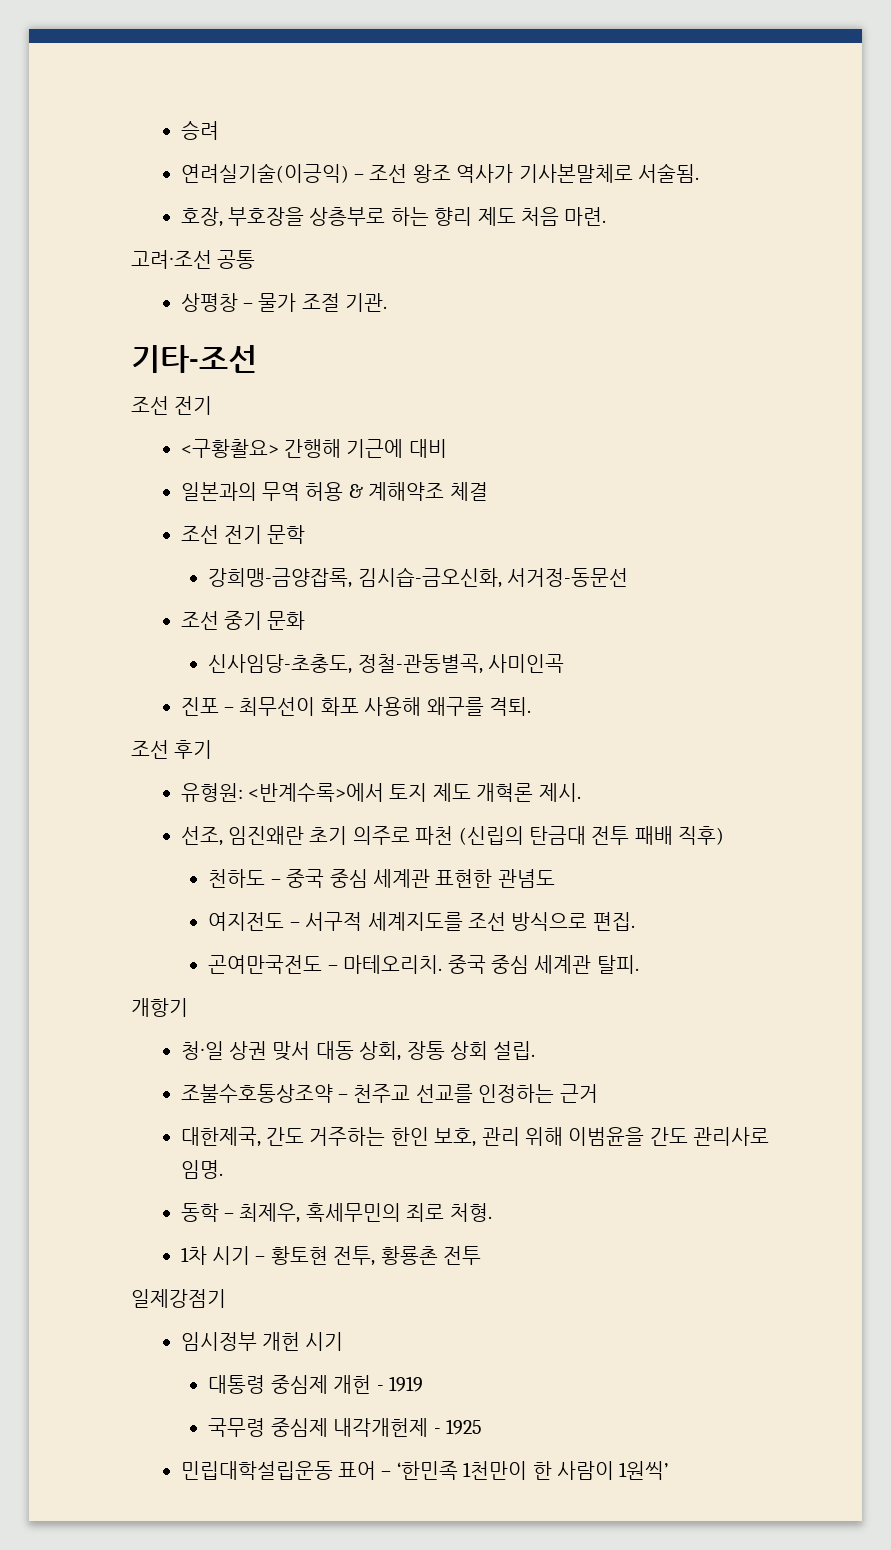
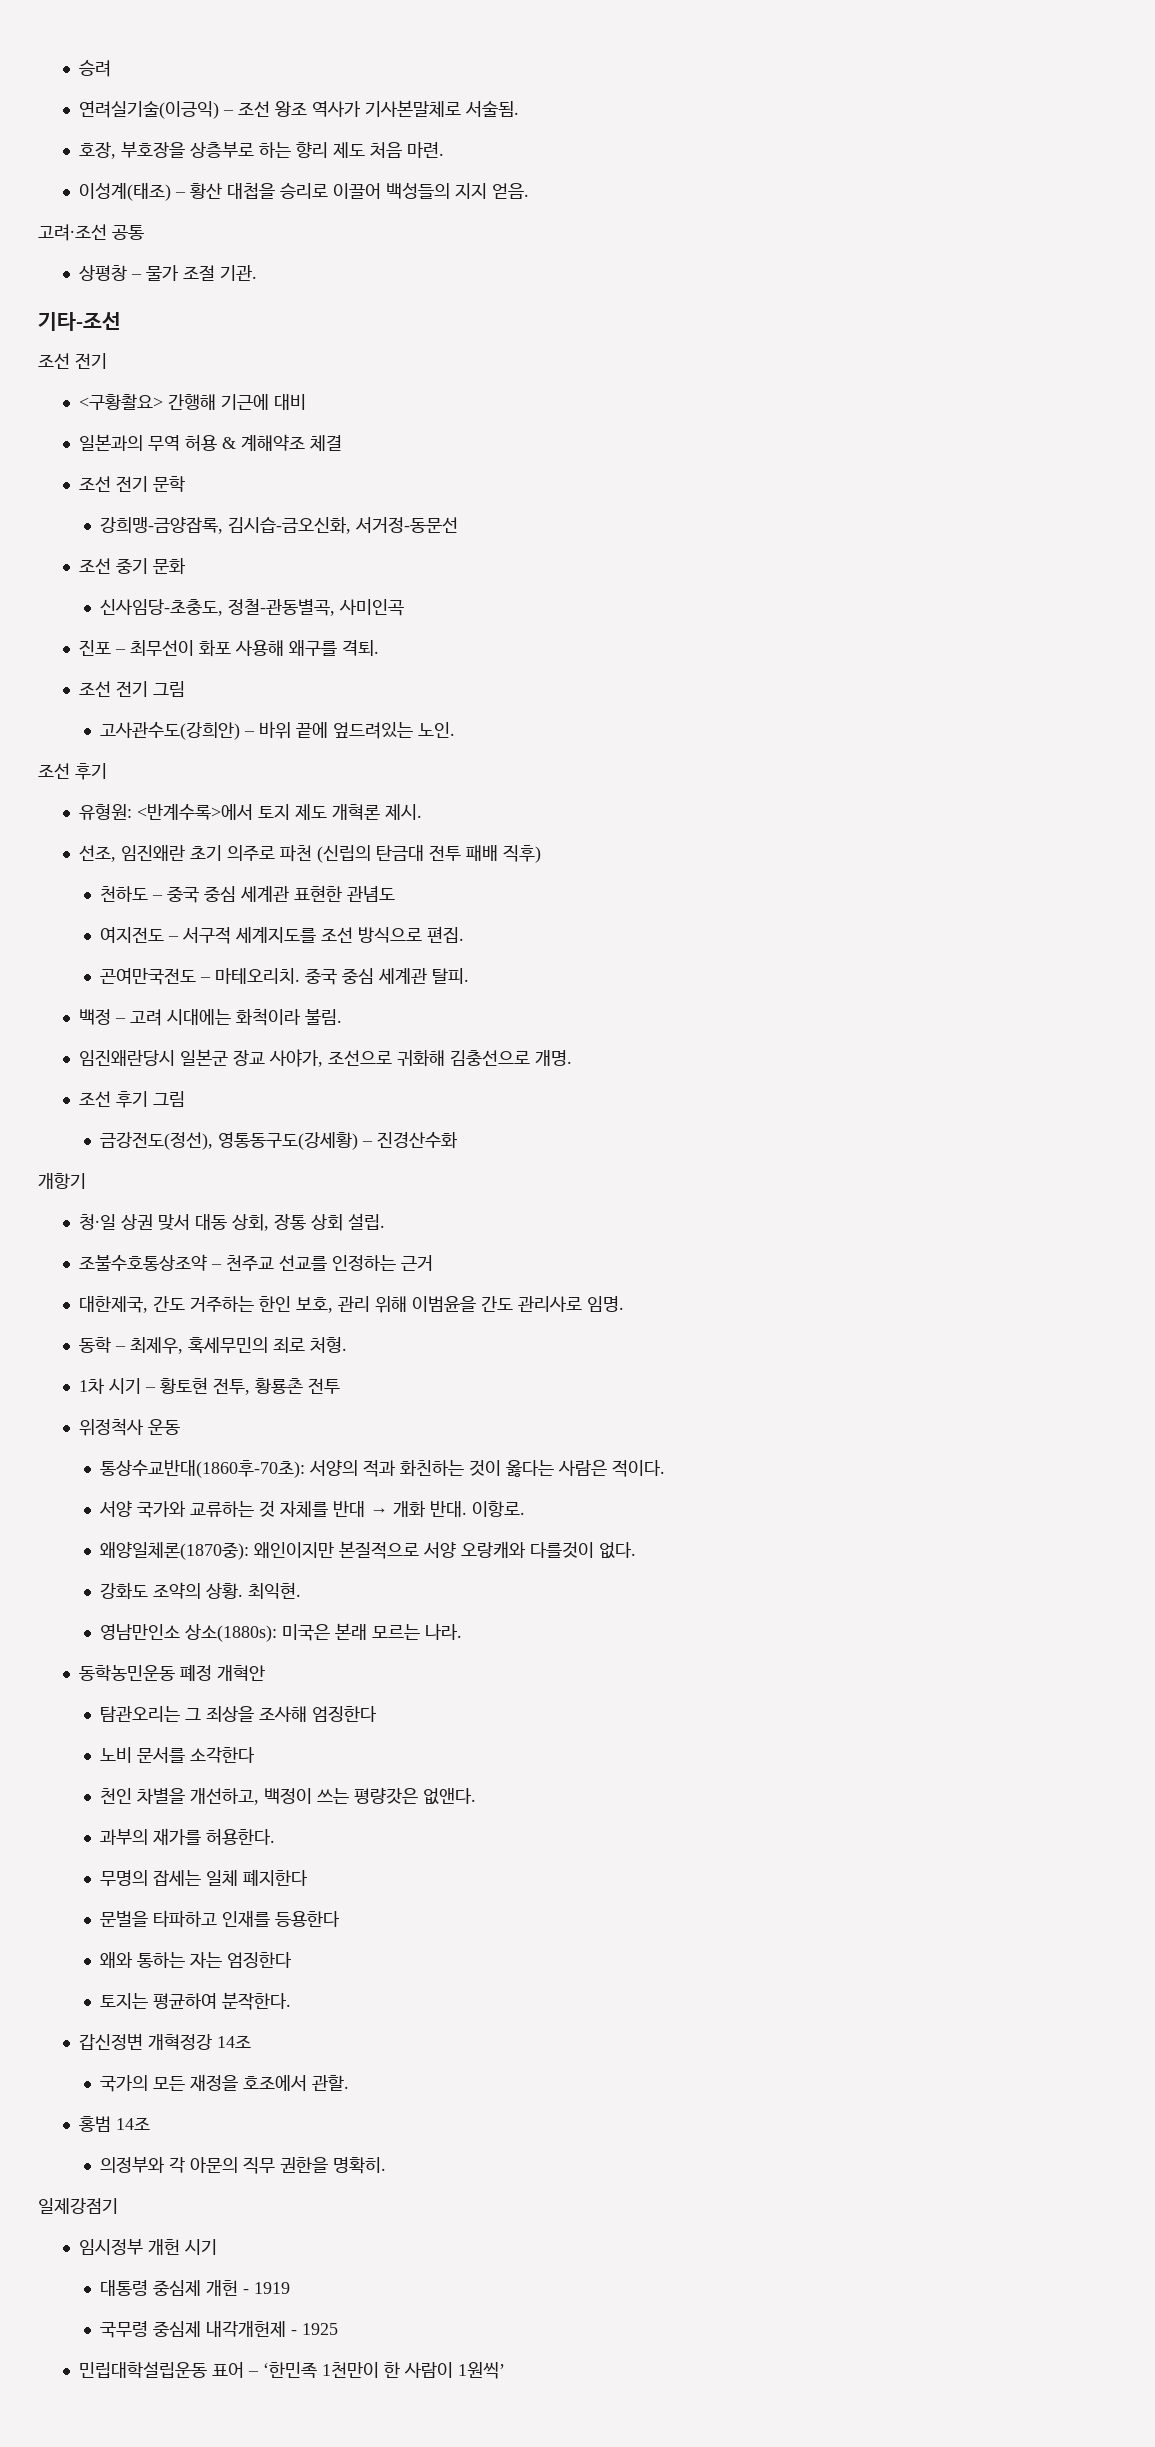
+ 이성계(태조) – 황산 대첩을 승리로 이끌어 백성들의 지지 얻음.
+ 조선 전기 그림
+ 고사관수도(강희안) – 바위 끝에 엎드려있는 노인.
+ 백정 – 고려 시대에는 화척이라 불림.
+ 임진왜란당시 일본군 장교 사야가, 조선으로 귀화해 김충선으로 개명.
+ 조선 후기 그림
+ 금강전도(정선), 영통동구도(강세황) – 진경산수화
+ 위정척사 운동
+ 통상수교반대(1860후-70초): 서양의 적과 화친하는 것이 옳다는 사람은 적이다.
+ 서양 국가와 교류하는 것 자체를 반대 → 개화 반대. 이항로.
+ 왜양일체론(1870중): 왜인이지만 본질적으로 서양 오랑캐와 다를것이 없다.
+ 강화도 조약의 상황. 최익현.
+ 영남만인소 상소(1880s): 미국은 본래 모르는 나라.
+ 동학농민운동 폐정 개혁안
+ 탐관오리는 그 죄상을 조사해 엄징한다
+ 노비 문서를 소각한다
+ 천인 차별을 개선하고, 백정이 쓰는 평량갓은 없앤다.
+ 과부의 재가를 허용한다.
+ 무명의 잡세는 일체 폐지한다
+ 문벌을 타파하고 인재를 등용한다
+ 왜와 통하는 자는 엄징한다
+ 토지는 평균하여 분작한다.
+ 갑신정변 개혁정강 14조
+ 국가의 모든 재정을 호조에서 관할.
+ 홍범 14조
+ 의정부와 각 아문의 직무 권한을 명확히.

